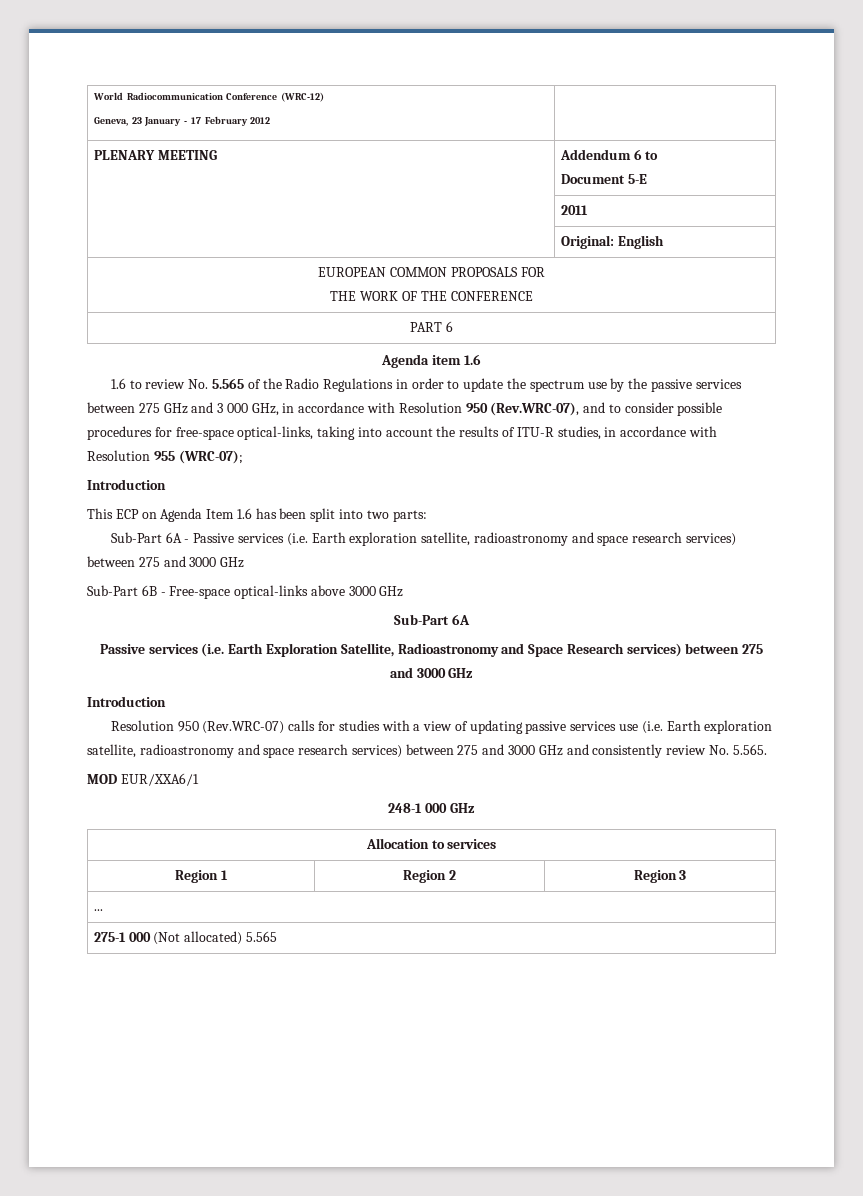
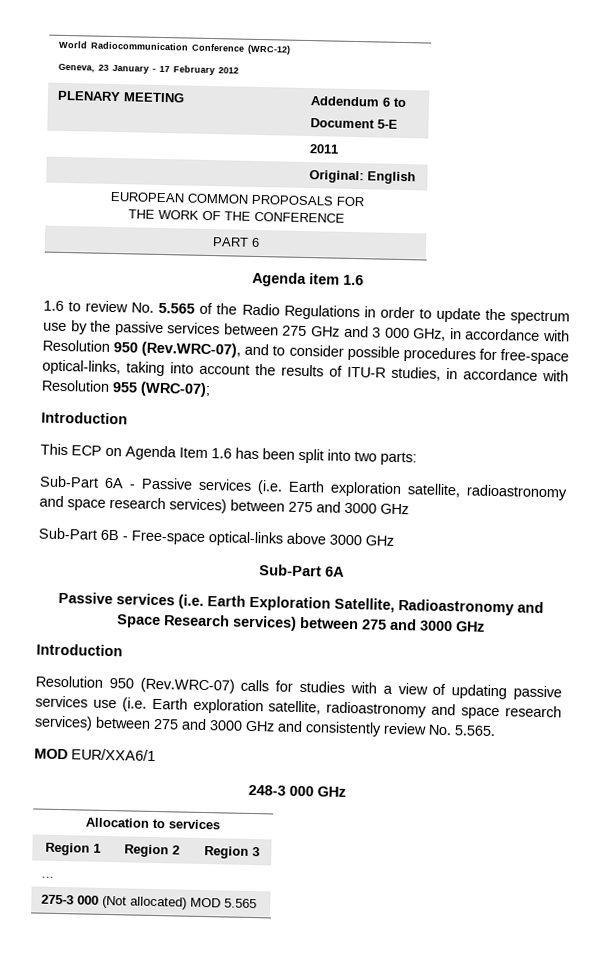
- 248-1 000 GHz
+ 248-3 000 GHz
- 275-1 000 (Not allocated) 5.565
+ 275-3 000 (Not allocated) MOD 5.565

